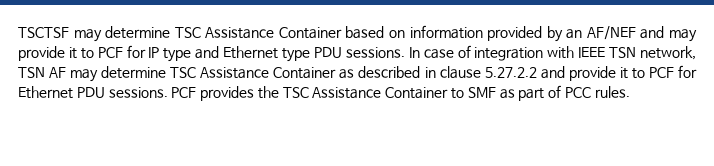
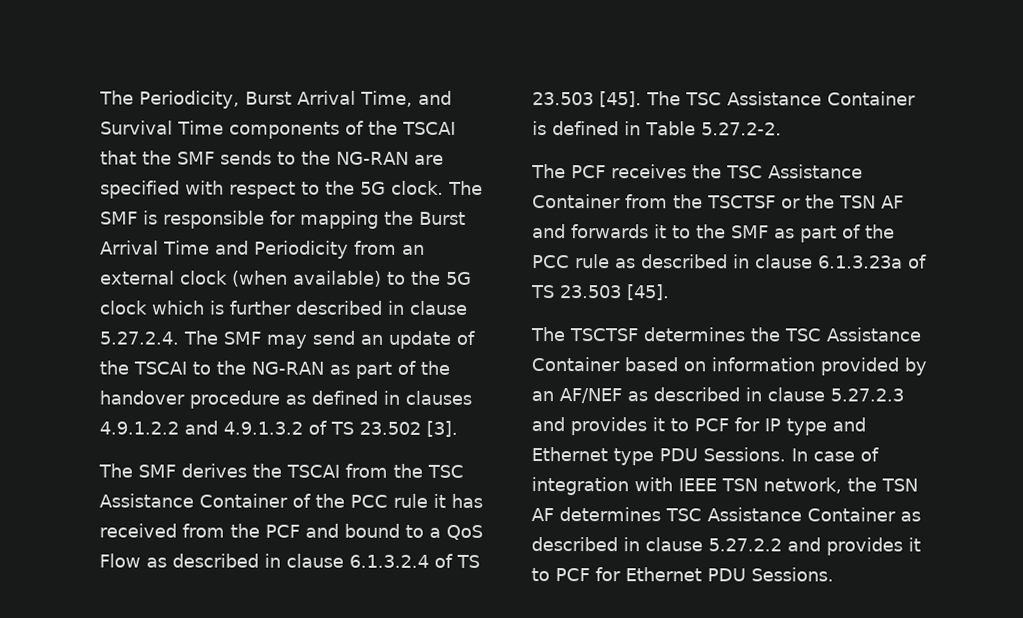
- TSCTSF may determine TSC Assistance Container based on information provided by an AF/NEF and may provide it to PCF for IP type and Ethernet type PDU sessions.
+ The Periodicity, Burst Arrival Time, and Survival Time components of the TSCAI that the SMF sends to the NG-RAN are specified with respect to the 5G clock. The SMF is responsible for mapping the Burst Arrival Time and Periodicity from an external clock (when available) to the 5G clock which is further described in clause 5.27.2.4. The SMF may send an update of the TSCAI to the NG-RAN as part of the handover procedure as defined in clauses 4.9.1.2.2 and 4.9.1.3.2 of TS 23.502 [3].
+ The SMF derives the TSCAI from the TSC Assistance Container of the PCC rule it has received from the PCF and bound to a QoS Flow as described in clause 6.1.3.2.4 of TS 23.503 [45]. The TSC Assistance Container is defined in Table 5.27.2-2.
+ The PCF receives the TSC Assistance Container from the TSCTSF or the TSN AF and forwards it to the SMF as part of the PCC rule as described in clause 6.1.3.23a of TS 23.503 [45].
+ The TSCTSF determines the TSC Assistance Container based on information provided by an AF/NEF as described in clause 5.27.2.3 and provides it to PCF for IP type and Ethernet type PDU Sessions.
- In case of integration with IEEE TSN network, TSN AF may determine TSC Assistance Container as described in clause 5.27.2.2 and provide it to PCF for Ethernet PDU sessions. PCF provides the TSC Assistance Container to SMF as part of PCC rules.
+ In case of integration with IEEE TSN network, the TSN AF determines TSC Assistance Container as described in clause 5.27.2.2 and provides it to PCF for Ethernet PDU Sessions.

